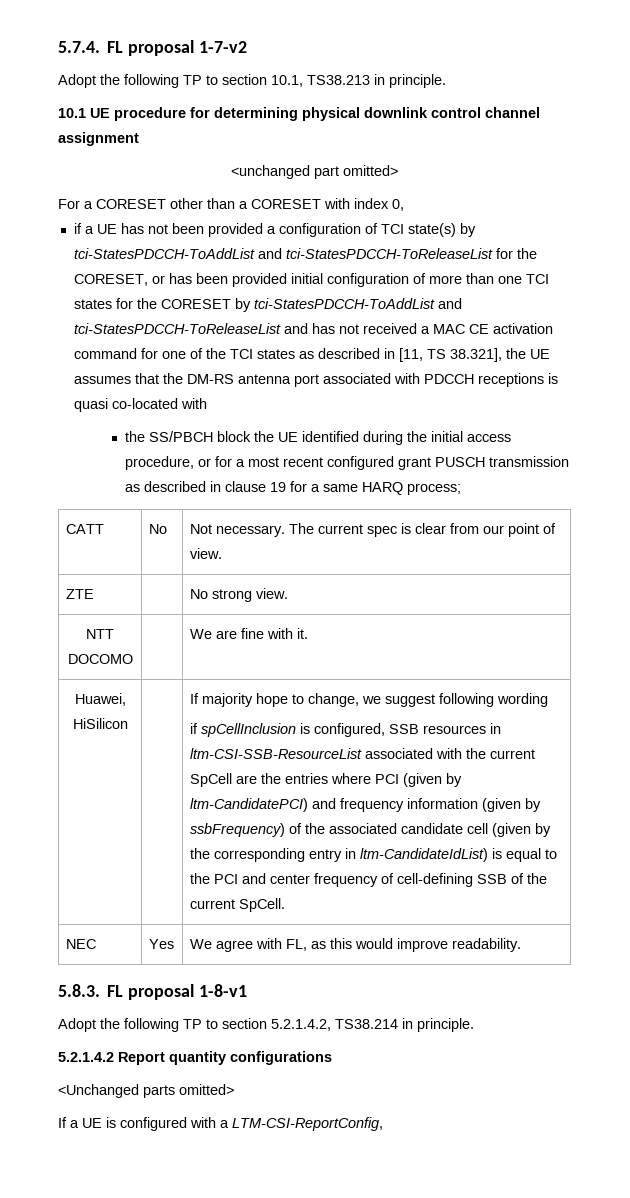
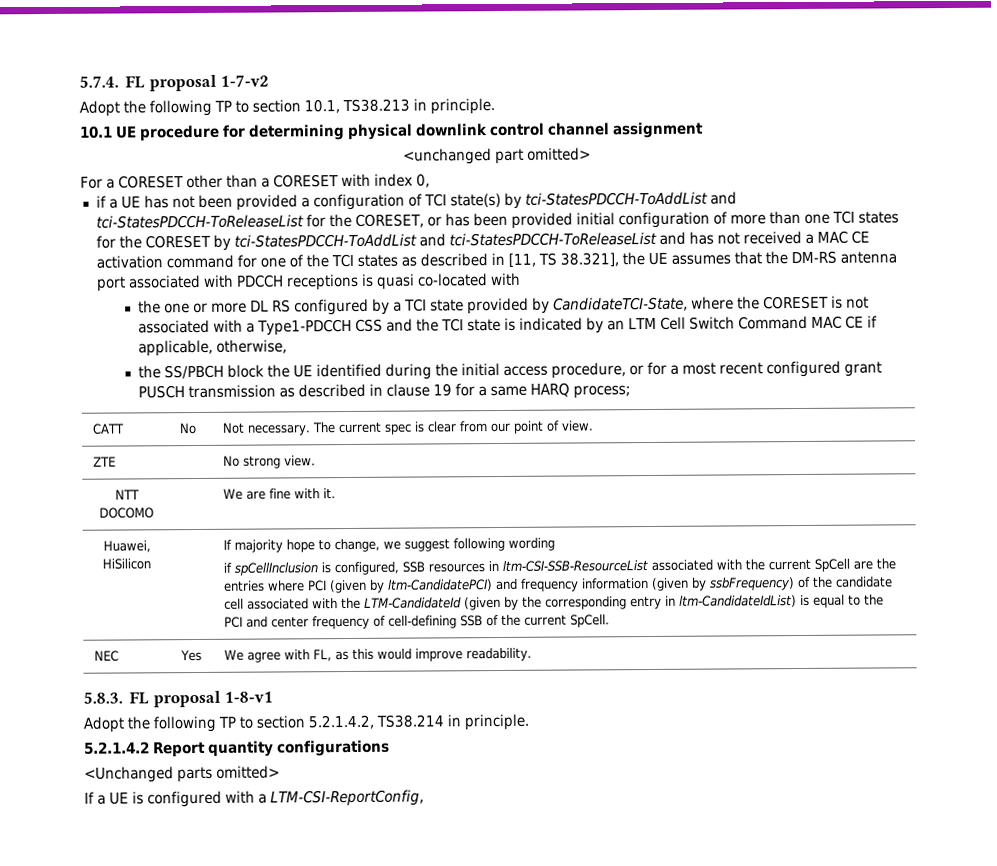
+ the one or more DL RS configured by a TCI state provided by CandidateTCI-State, where the CORESET is not associated with a Type1-PDCCH CSS and the TCI state is indicated by an LTM Cell Switch Command MAC CE if applicable, otherwise,
- if spCellInclusion is configured, SSB resources in ltm-CSI-SSB-ResourceList associated with the current SpCell are the entries where PCI (given by ltm-CandidatePCI) and frequency information (given by ssbFrequency) of the associated candidate cell (given by the corresponding entry in ltm-CandidateIdList) is equal to the PCI and center frequency of cell-defining SSB of the current SpCell.
+ if spCellInclusion is configured, SSB resources in ltm-CSI-SSB-ResourceList associated with the current SpCell are the entries where PCI (given by ltm-CandidatePCI) and frequency information (given by ssbFrequency) of the candidate cell associated with the LTM-CandidateId (given by the corresponding entry in ltm-CandidateIdList) is equal to the PCI and center frequency of cell-defining SSB of the current SpCell.

